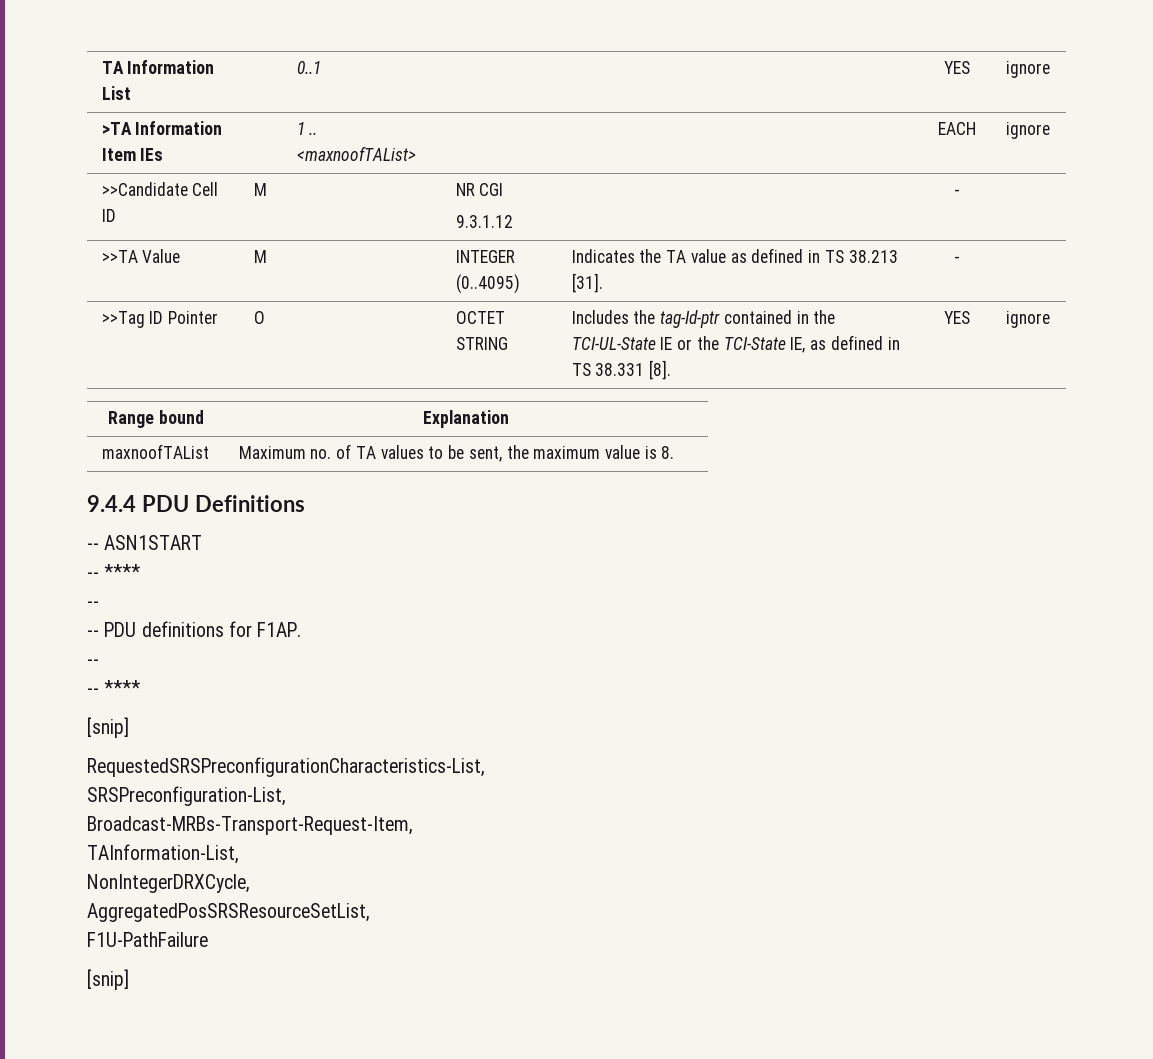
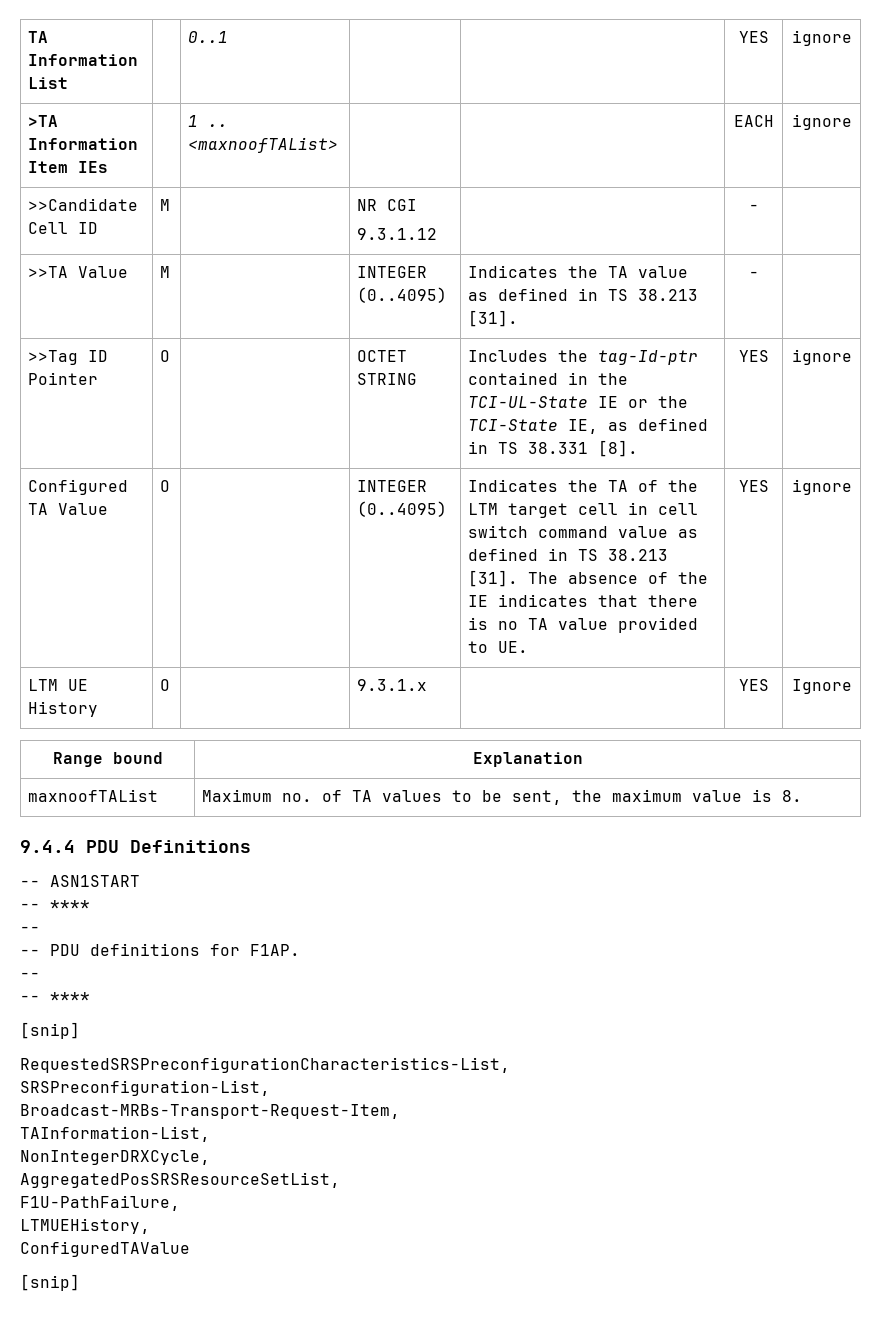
+ Configured TA Value | O | | INTEGER (0..4095) | Indicates the TA of the LTM target cell in cell switch command value as defined in TS 38.213 [31]. The absence of the IE indicates that there is no TA value provided to UE. | YES | ignore
+ LTM UE History | O | | 9.3.1.x | | YES | Ignore
- F1U-PathFailure
+ F1U-PathFailure,
+ LTMUEHistory,
+ ConfiguredTAValue

